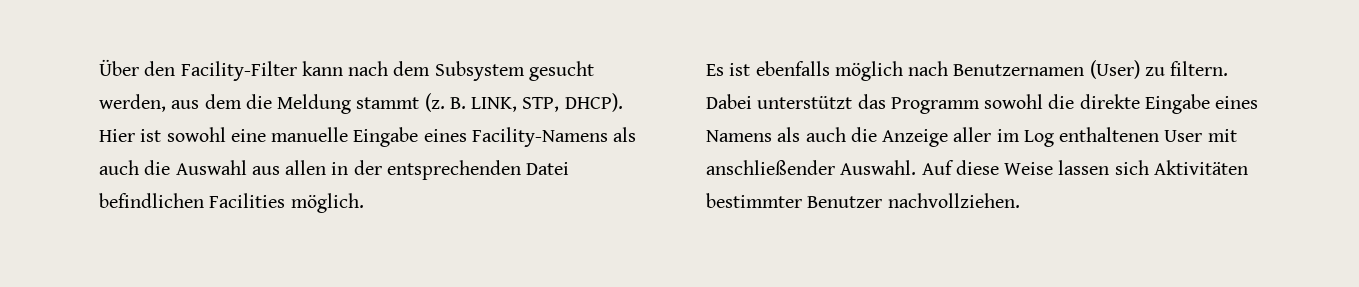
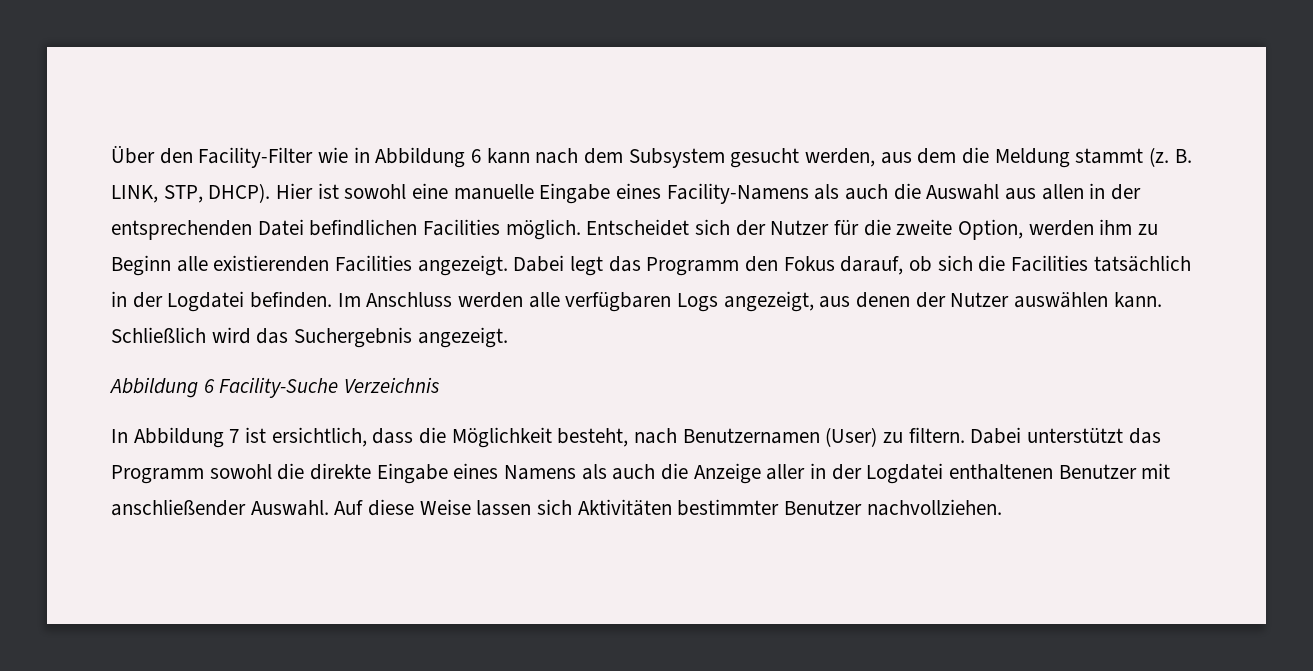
- Über den Facility-Filter kann nach dem Subsystem gesucht werden, aus dem die Meldung stammt (z.
+ Über den Facility-Filter wie in Abbildung 6 kann nach dem Subsystem gesucht werden, aus dem die Meldung stammt (z.
- Hier ist sowohl eine manuelle Eingabe eines Facility-Namens als auch die Auswahl aus allen in der entsprechenden Datei befindlichen Facilities möglich.
- Es ist ebenfalls möglich nach Benutzernamen (User) zu filtern.
+ Hier ist sowohl eine manuelle Eingabe eines Facility-Namens als auch die Auswahl aus allen in der entsprechenden Datei befindlichen Facilities möglich. Entscheidet sich der Nutzer für die zweite Option, werden ihm zu Beginn alle existierenden Facilities angezeigt. Dabei legt das Programm den Fokus darauf, ob sich die Facilities tatsächlich in der Logdatei befinden. Im Anschluss werden alle verfügbaren Logs angezeigt, aus denen der Nutzer auswählen kann. Schließlich wird das Suchergebnis angezeigt.
+ Abbildung 6 Facility-Suche Verzeichnis
+ In Abbildung 7 ist ersichtlich, dass die Möglichkeit besteht, nach Benutzernamen (User) zu filtern.
- Dabei unterstützt das Programm sowohl die direkte Eingabe eines Namens als auch die Anzeige aller im Log enthaltenen User mit anschließender Auswahl.
+ Dabei unterstützt das Programm sowohl die direkte Eingabe eines Namens als auch die Anzeige aller in der Logdatei enthaltenen Benutzer mit anschließender Auswahl.

